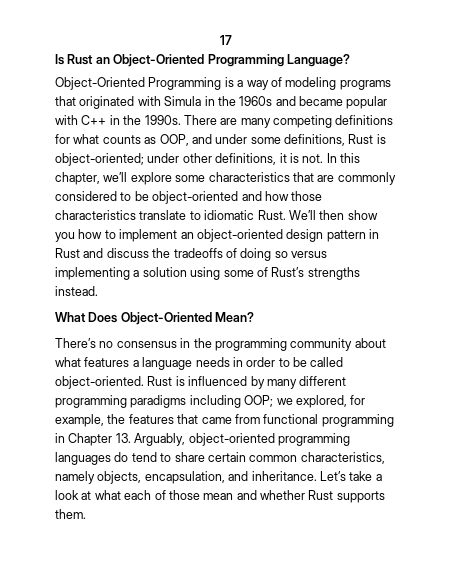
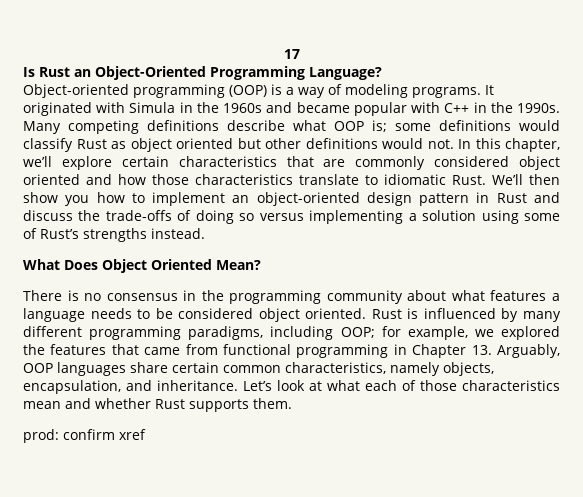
- Object-Oriented Programming is a way of modeling programs that originated with Simula in the 1960s and became popular with C++ in the 1990s.
+ Object-oriented programming (OOP) is a way of modeling programs. It originated with Simula in the 1960s and became popular with C++ in the 1990s.
- There are many competing definitions for what counts as OOP, and under some definitions, Rust is object-oriented; under other definitions, it is not.
+ Many competing definitions describe what OOP is; some definitions would classify Rust as object oriented but other definitions would not.
- In this chapter, we’ll explore some characteristics that are commonly considered to be object-oriented and how those characteristics translate to idiomatic Rust.
+ In this chapter, we’ll explore certain characteristics that are commonly considered object oriented and how those characteristics translate to idiomatic Rust.
- We’ll then show you how to implement an object-oriented design pattern in Rust and discuss the tradeoffs of doing so versus implementing a solution using some of Rust’s strengths instead.
+ We’ll then show you how to implement an object-oriented design pattern in Rust and discuss the trade-offs of doing so versus implementing a solution using some of Rust’s strengths instead.
- What Does Object-Oriented Mean?
+ What Does Object Oriented Mean?
- There’s no consensus in the programming community about what features a language needs in order to be called object-oriented.
+ There is no consensus in the programming community about what features a language needs to be considered object oriented.
- Rust is influenced by many different programming paradigms including OOP; we explored, for example, the features that came from functional programming in Chapter 13. Arguably, object-oriented programming languages do tend to share certain common characteristics, namely objects, encapsulation, and inheritance.
+ Rust is influenced by many different programming paradigms, including OOP; for example, we explored the features that came from functional programming in Chapter 13. Arguably, OOP languages share certain common characteristics, namely objects, encapsulation, and inheritance.
- Let’s take a look at what each of those mean and whether Rust supports them.
+ Let’s look at what each of those characteristics mean and whether Rust supports them.
+ prod: confirm xref

